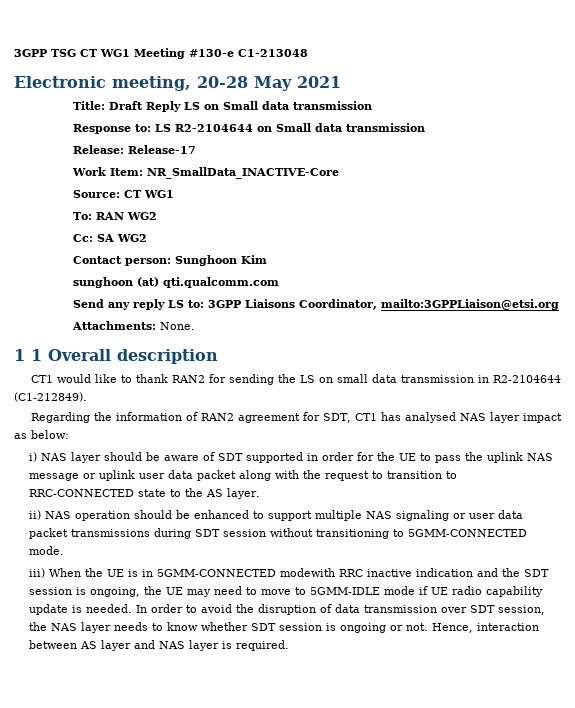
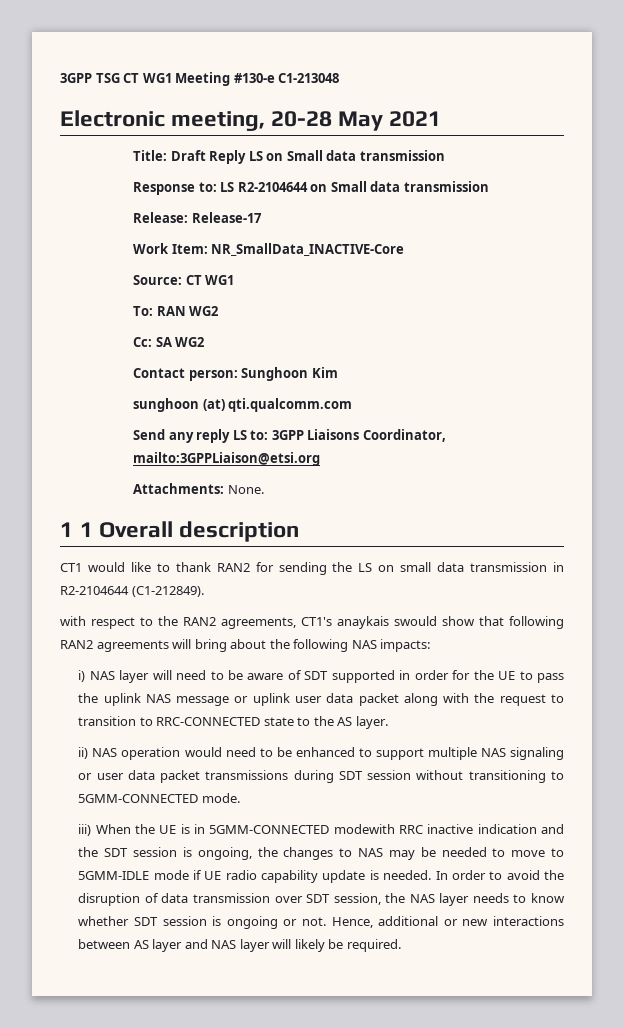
- Regarding the information of RAN2 agreement for SDT, CT1 has analysed NAS layer impact as below:
+ with respect to the RAN2 agreements, CT1's anaykais swould show that following RAN2 agreements will bring about the following NAS impacts:
- i) NAS layer should be aware of SDT supported in order for the UE to pass the uplink NAS message or uplink user data packet along with the request to transition to RRC-CONNECTED state to the AS layer.
+ i) NAS layer will need to be aware of SDT supported in order for the UE to pass the uplink NAS message or uplink user data packet along with the request to transition to RRC-CONNECTED state to the AS layer.
- ii) NAS operation should be enhanced to support multiple NAS signaling or user data packet transmissions during SDT session without transitioning to 5GMM-CONNECTED mode.
+ ii) NAS operation would need to be enhanced to support multiple NAS signaling or user data packet transmissions during SDT session without transitioning to 5GMM-CONNECTED mode.
- iii) When the UE is in 5GMM-CONNECTED modewith RRC inactive indication and the SDT session is ongoing, the UE may need to move to 5GMM-IDLE mode if UE radio capability update is needed.
+ iii) When the UE is in 5GMM-CONNECTED modewith RRC inactive indication and the SDT session is ongoing, the changes to NAS may be needed to move to 5GMM-IDLE mode if UE radio capability update is needed.
- Hence, interaction between AS layer and NAS layer is required.
+ Hence, additional or new interactions between AS layer and NAS layer will likely be required.

